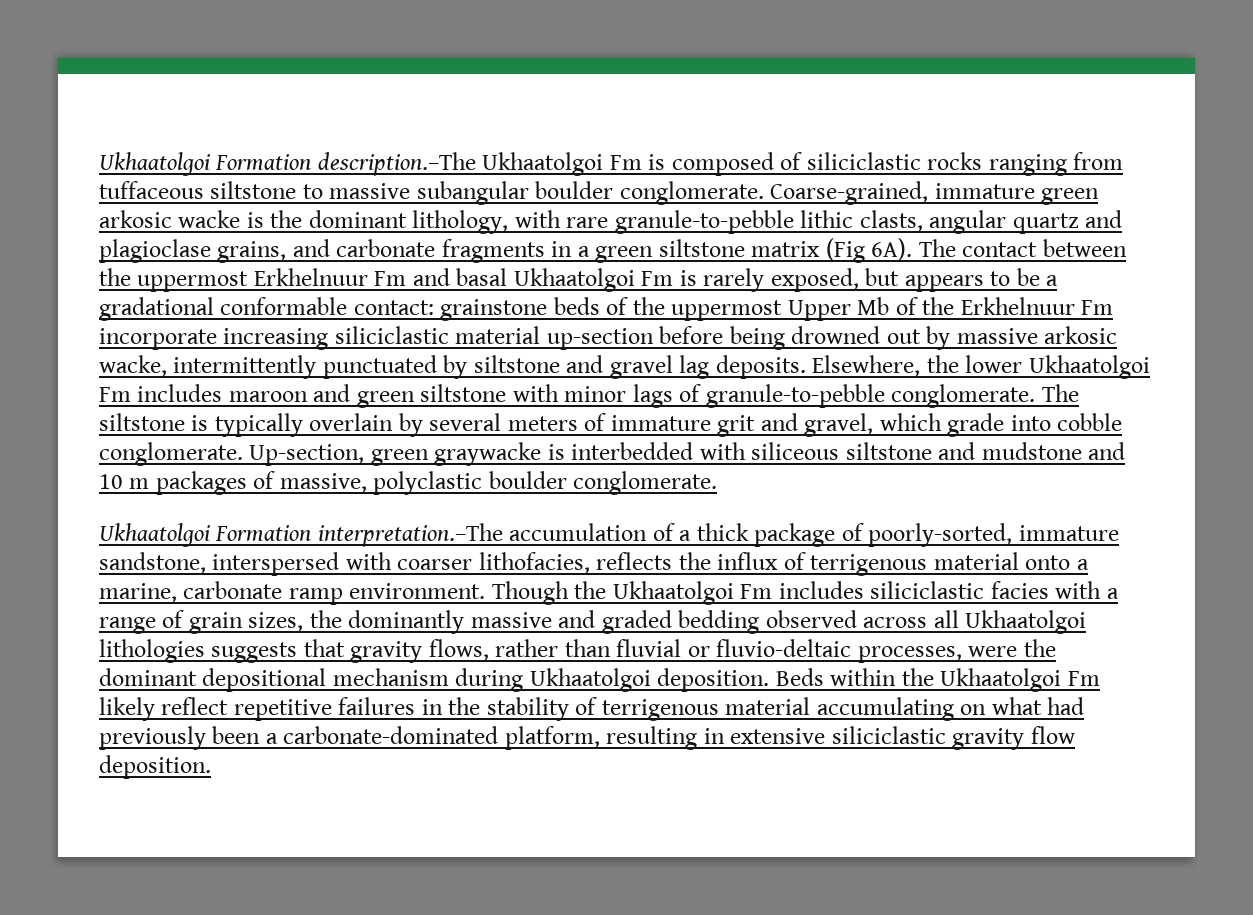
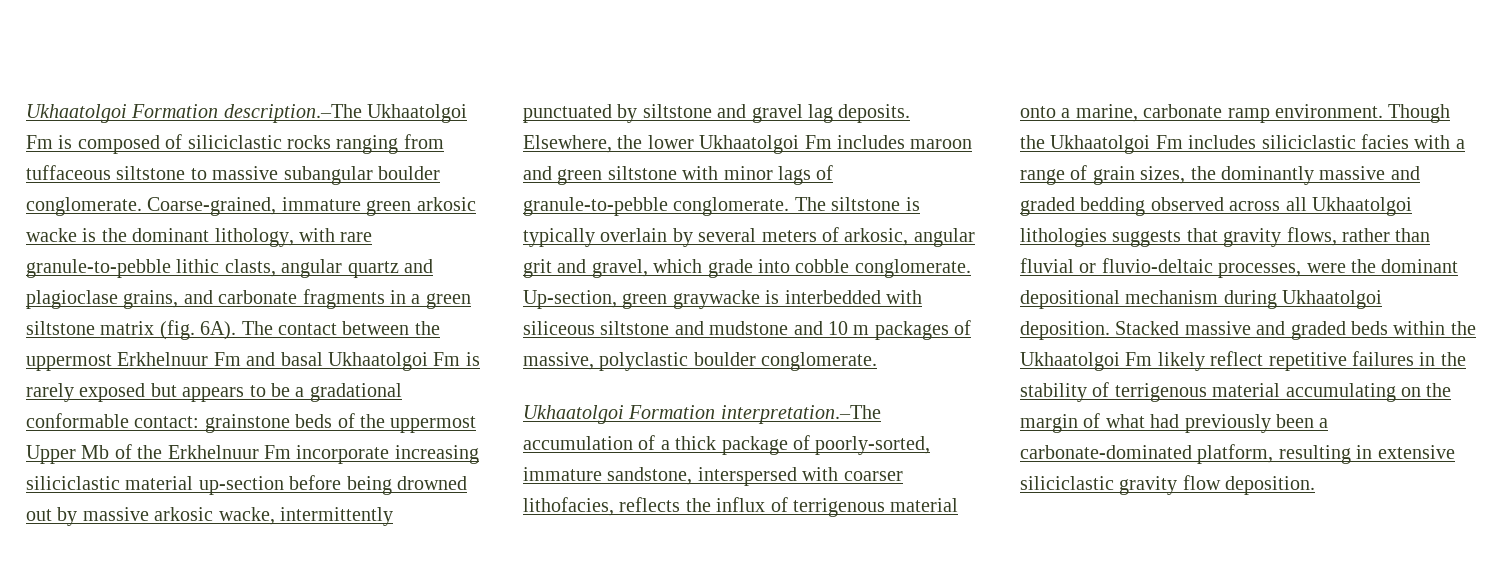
- Coarse-grained, immature green arkosic wacke is the dominant lithology, with rare granule-to-pebble lithic clasts, angular quartz and plagioclase grains, and carbonate fragments in a green siltstone matrix (Fig 6A).
+ Coarse-grained, immature green arkosic wacke is the dominant lithology, with rare granule-to-pebble lithic clasts, angular quartz and plagioclase grains, and carbonate fragments in a green siltstone matrix (fig. 6A).
- The contact between the uppermost Erkhelnuur Fm and basal Ukhaatolgoi Fm is rarely exposed, but appears to be a gradational conformable contact: grainstone beds of the uppermost Upper Mb of the Erkhelnuur Fm incorporate increasing siliciclastic material up-section before being drowned out by massive arkosic wacke, intermittently punctuated by siltstone and gravel lag deposits.
+ The contact between the uppermost Erkhelnuur Fm and basal Ukhaatolgoi Fm is rarely exposed but appears to be a gradational conformable contact: grainstone beds of the uppermost Upper Mb of the Erkhelnuur Fm incorporate increasing siliciclastic material up-section before being drowned out by massive arkosic wacke, intermittently punctuated by siltstone and gravel lag deposits.
- The siltstone is typically overlain by several meters of immature grit and gravel, which grade into cobble conglomerate.
+ The siltstone is typically overlain by several meters of arkosic, angular grit and gravel, which grade into cobble conglomerate.
- Beds within the Ukhaatolgoi Fm likely reflect repetitive failures in the stability of terrigenous material accumulating on what had previously been a carbonate-dominated platform, resulting in extensive siliciclastic gravity flow deposition.
+ Stacked massive and graded beds within the Ukhaatolgoi Fm likely reflect repetitive failures in the stability of terrigenous material accumulating on the margin of what had previously been a carbonate-dominated platform, resulting in extensive siliciclastic gravity flow deposition.

